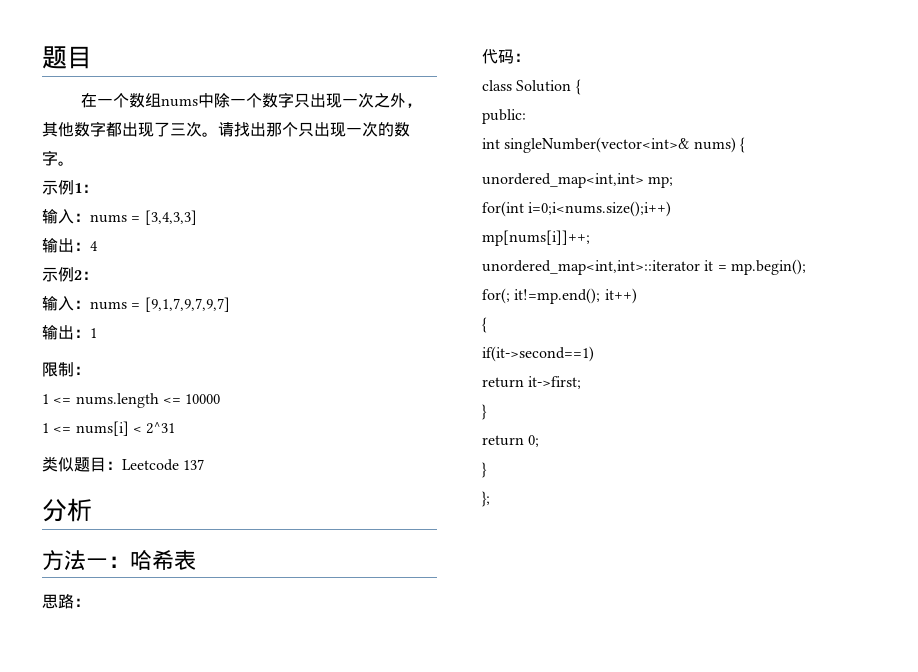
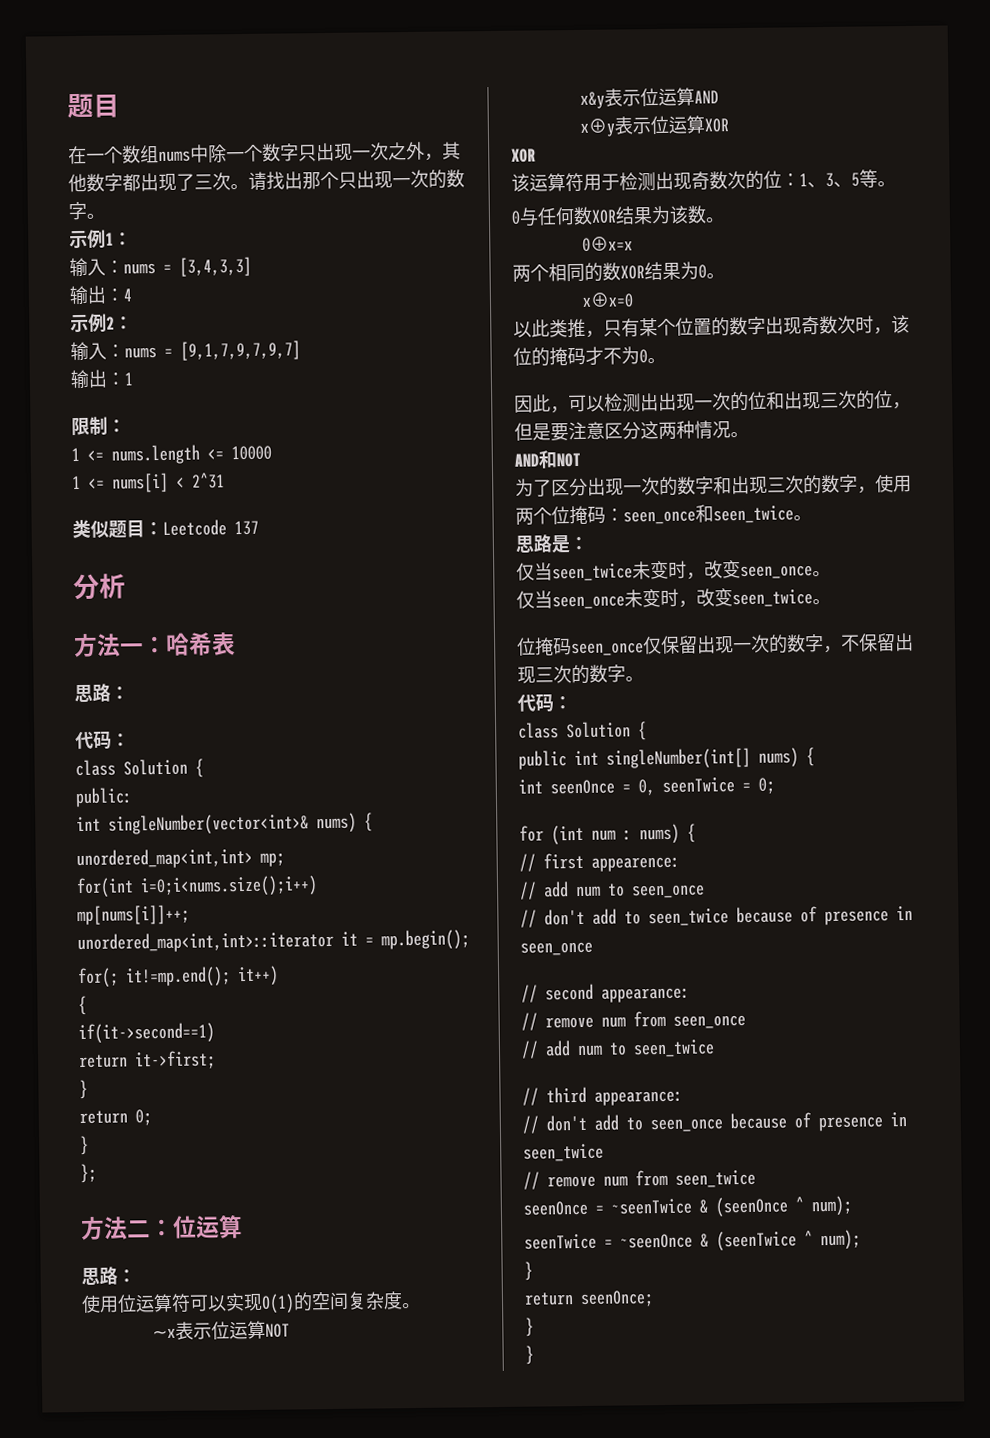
+ 方法二：位运算
+ 思路：
+ 使用位运算符可以实现O(1)的空间复杂度。
+ ∼x表示位运算NOT
+ x&y表示位运算AND
+ x⊕y表示位运算XOR
+ XOR
+ 该运算符用于检测出现奇数次的位：1、3、5等。
+ 0与任何数XOR结果为该数。
+ 0⊕x=x
+ 两个相同的数XOR结果为0。
+ x⊕x=0
+ 以此类推，只有某个位置的数字出现奇数次时，该位的掩码才不为0。
+ 因此，可以检测出出现一次的位和出现三次的位，但是要注意区分这两种情况。
+ AND和NOT
+ 为了区分出现一次的数字和出现三次的数字，使用两个位掩码：seen_once和seen_twice。
+ 思路是：
+ 仅当seen_twice未变时，改变seen_once。
+ 仅当seen_once未变时，改变seen_twice。
+ 位掩码seen_once仅保留出现一次的数字，不保留出现三次的数字。
+ 代码：
+ class Solution {
+ public int singleNumber(int[] nums) {
+ int seenOnce = 0, seenTwice = 0;
+ for (int num : nums) {
+ // first appearence:
+ // add num to seen_once
+ // don't add to seen_twice because of presence in seen_once
+ // second appearance:
+ // remove num from seen_once
+ // add num to seen_twice
+ // third appearance:
+ // don't add to seen_once because of presence in seen_twice
+ // remove num from seen_twice
+ seenOnce = ~seenTwice & (seenOnce ^ num);
+ seenTwice = ~seenOnce & (seenTwice ^ num);
+ }
+ return seenOnce;
+ }
+ }

